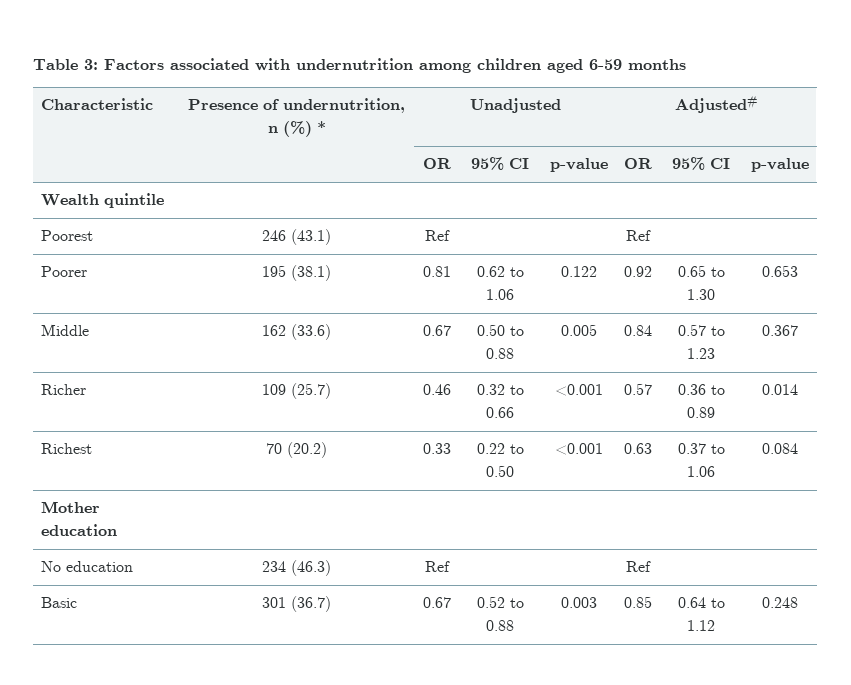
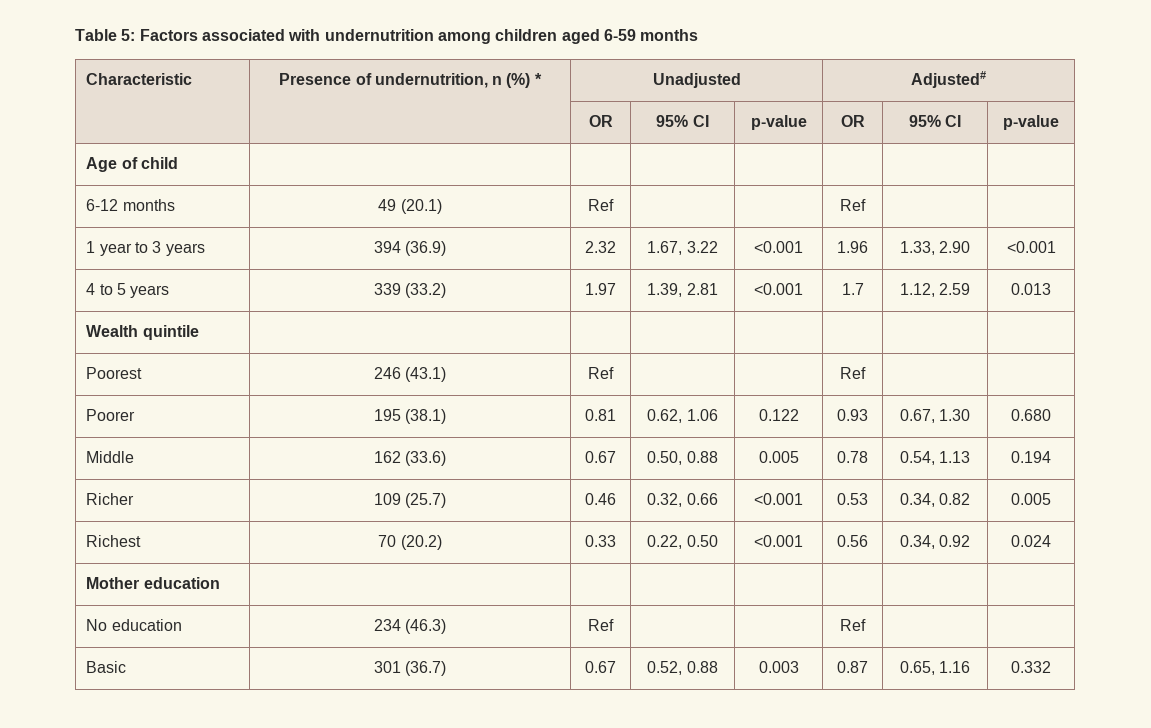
- Table 3: Factors associated with undernutrition among children aged 6-59 months
+ Table 5: Factors associated with undernutrition among children aged 6-59 months
+ Age of child | | | | | | |
+ 6-12 months | 49 (20.1) | Ref | | | Ref | |
+ 1 year to 3 years | 394 (36.9) | 2.32 | 1.67, 3.22 | <0.001 | 1.96 | 1.33, 2.90 | <0.001
+ 4 to 5 years | 339 (33.2) | 1.97 | 1.39, 2.81 | <0.001 | 1.7 | 1.12, 2.59 | 0.013
- Poorer | 195 (38.1) | 0.81 | 0.62 to 1.06 | 0.122 | 0.92 | 0.65 to 1.30 | 0.653
+ Poorer | 195 (38.1) | 0.81 | 0.62, 1.06 | 0.122 | 0.93 | 0.67, 1.30 | 0.680
- Middle | 162 (33.6) | 0.67 | 0.50 to 0.88 | 0.005 | 0.84 | 0.57 to 1.23 | 0.367
+ Middle | 162 (33.6) | 0.67 | 0.50, 0.88 | 0.005 | 0.78 | 0.54, 1.13 | 0.194
- Richer | 109 (25.7) | 0.46 | 0.32 to 0.66 | <0.001 | 0.57 | 0.36 to 0.89 | 0.014
+ Richer | 109 (25.7) | 0.46 | 0.32, 0.66 | <0.001 | 0.53 | 0.34, 0.82 | 0.005
- Richest | 70 (20.2) | 0.33 | 0.22 to 0.50 | <0.001 | 0.63 | 0.37 to 1.06 | 0.084
+ Richest | 70 (20.2) | 0.33 | 0.22, 0.50 | <0.001 | 0.56 | 0.34, 0.92 | 0.024
- Basic | 301 (36.7) | 0.67 | 0.52 to 0.88 | 0.003 | 0.85 | 0.64 to 1.12 | 0.248
+ Basic | 301 (36.7) | 0.67 | 0.52, 0.88 | 0.003 | 0.87 | 0.65, 1.16 | 0.332

